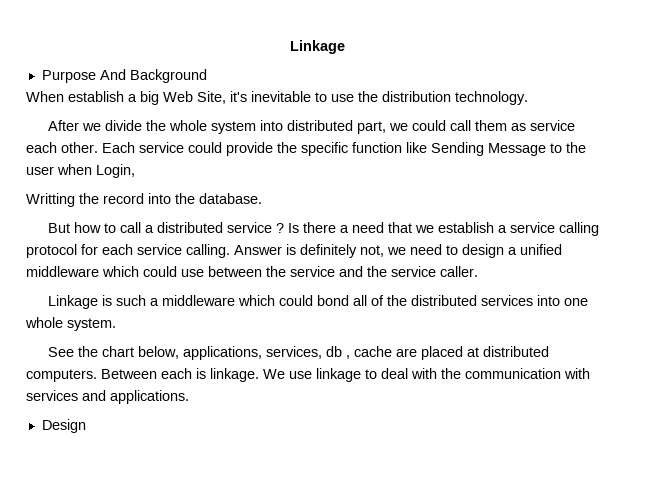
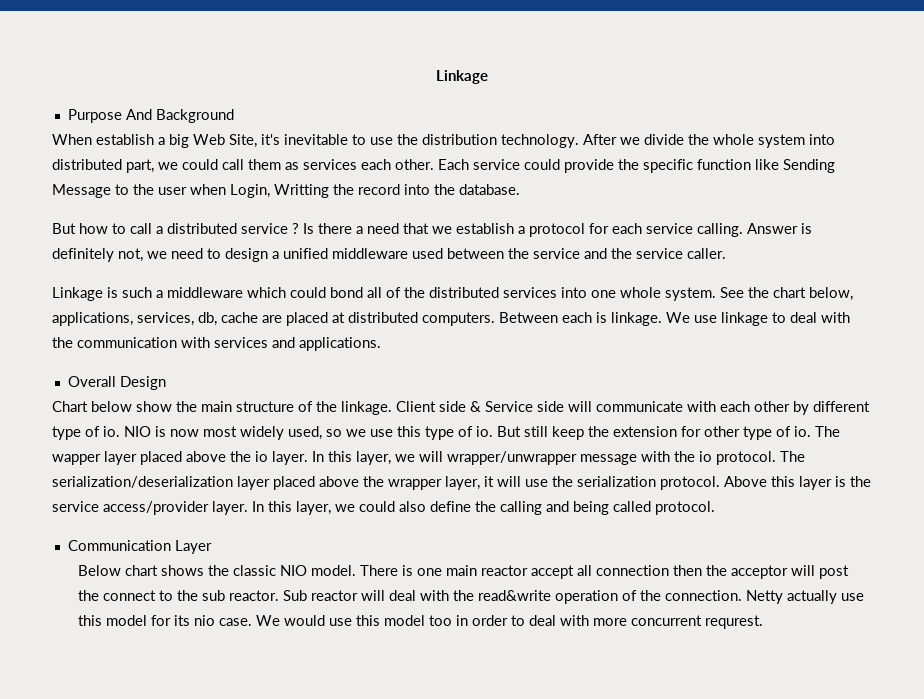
- When establish a big Web Site, it's inevitable to use the distribution technology.
- After we divide the whole system into distributed part, we could call them as service each other.
+ When establish a big Web Site, it's inevitable to use the distribution technology. After we divide the whole system into distributed part, we could call them as services each other.
- Each service could provide the specific function like Sending Message to the user when Login,
- Writting the record into the database.
+ Each service could provide the specific function like Sending Message to the user when Login, Writting the record into the database.
- Is there a need that we establish a service calling protocol for each service calling.
+ Is there a need that we establish a protocol for each service calling.
- Answer is definitely not, we need to design a unified middleware which could use between the service and the service caller.
+ Answer is definitely not, we need to design a unified middleware used between the service and the service caller.
- Linkage is such a middleware which could bond all of the distributed services into one whole system.
- See the chart below, applications, services, db , cache are placed at distributed computers.
+ Linkage is such a middleware which could bond all of the distributed services into one whole system. See the chart below, applications, services, db, cache are placed at distributed computers.
- Design
+ Overall Design
+ Chart below show the main structure of the linkage. Client side & Service side will communicate with each other by different type of io. NIO is now most widely used, so we use this type of io. But still keep the extension for other type of io. The wapper layer placed above the io layer. In this layer, we will wrapper/unwrapper message with the io protocol. The serialization/deserialization layer placed above the wrapper layer, it will use the serialization protocol. Above this layer is the service access/provider layer. In this layer, we could also define the calling and being called protocol.
+ Communication Layer
+ Below chart shows the classic NIO model. There is one main reactor accept all connection then the acceptor will post the connect to the sub reactor. Sub reactor will deal with the read&write operation of the connection. Netty actually use this model for its nio case. We would use this model too in order to deal with more concurrent requrest.

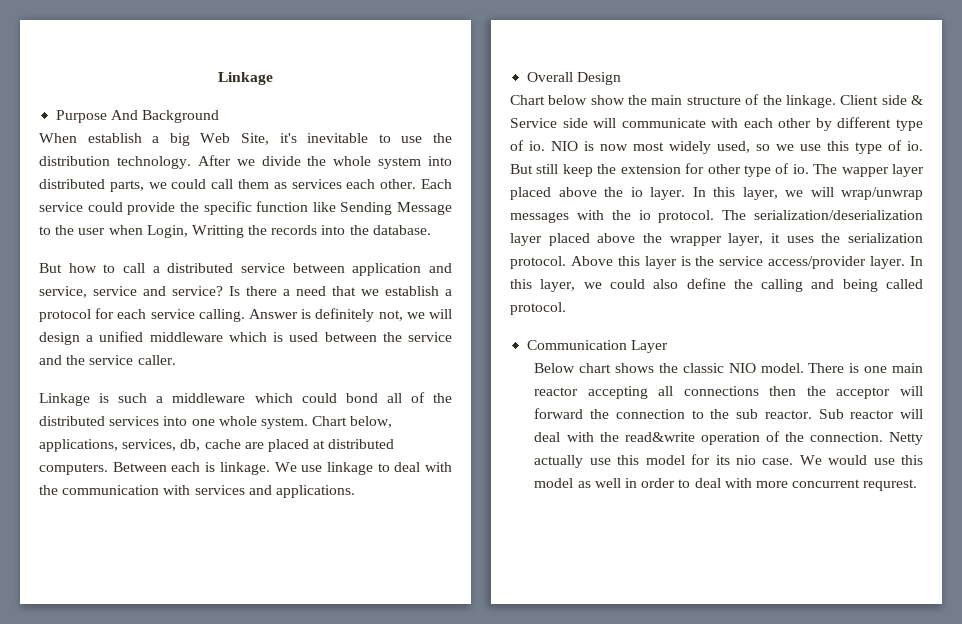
- After we divide the whole system into distributed part, we could call them as services each other.
+ After we divide the whole system into distributed parts, we could call them as services each other.
- Each service could provide the specific function like Sending Message to the user when Login, Writting the record into the database.
+ Each service could provide the specific function like Sending Message to the user when Login, Writting the records into the database.
- But how to call a distributed service ?
+ But how to call a distributed service between application and service, service and service?
- Answer is definitely not, we need to design a unified middleware used between the service and the service caller.
+ Answer is definitely not, we will design a unified middleware which is used between the service and the service caller.
- See the chart below, applications, services, db, cache are placed at distributed computers.
+ Chart below, applications, services, db, cache are placed at distributed computers.
- In this layer, we will wrapper/unwrapper message with the io protocol.
+ In this layer, we will wrap/unwrap messages with the io protocol.
- The serialization/deserialization layer placed above the wrapper layer, it will use the serialization protocol.
+ The serialization/deserialization layer placed above the wrapper layer, it uses the serialization protocol.
- There is one main reactor accept all connection then the acceptor will post the connect to the sub reactor.
+ There is one main reactor accepting all connections then the acceptor will forward the connection to the sub reactor.
- We would use this model too in order to deal with more concurrent requrest.
+ We would use this model as well in order to deal with more concurrent requrest.

